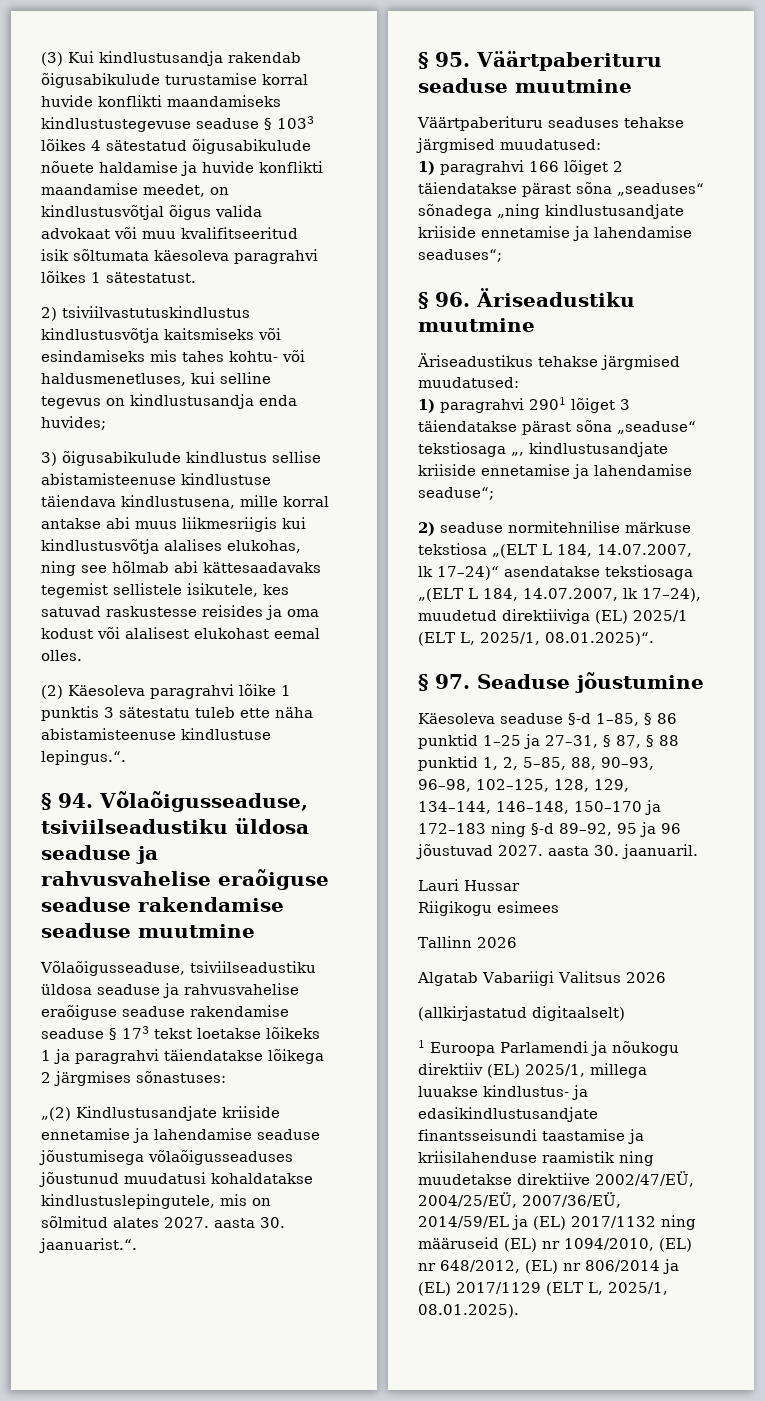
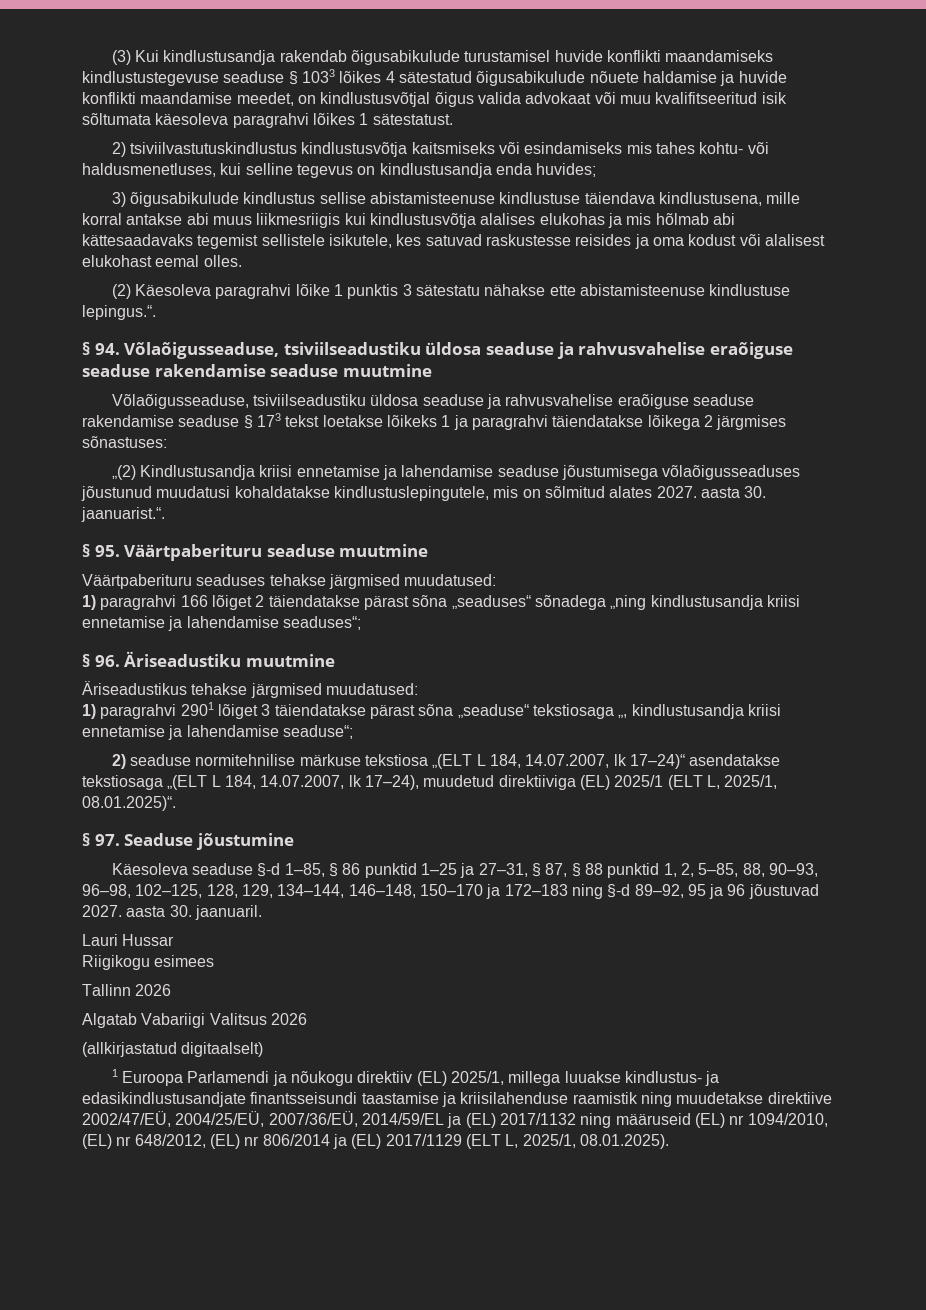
- (3) Kui kindlustusandja rakendab õigusabikulude turustamise korral huvide konflikti maandamiseks kindlustustegevuse seaduse § 1033 lõikes 4 sätestatud õigusabikulude nõuete haldamise ja huvide konflikti maandamise meedet, on kindlustusvõtjal õigus valida advokaat või muu kvalifitseeritud isik sõltumata käesoleva paragrahvi lõikes 1 sätestatust.
+ (3) Kui kindlustusandja rakendab õigusabikulude turustamisel huvide konflikti maandamiseks kindlustustegevuse seaduse § 1033 lõikes 4 sätestatud õigusabikulude nõuete haldamise ja huvide konflikti maandamise meedet, on kindlustusvõtjal õigus valida advokaat või muu kvalifitseeritud isik sõltumata käesoleva paragrahvi lõikes 1 sätestatust.
- 3) õigusabikulude kindlustus sellise abistamisteenuse kindlustuse täiendava kindlustusena, mille korral antakse abi muus liikmesriigis kui kindlustusvõtja alalises elukohas, ning see hõlmab abi kättesaadavaks tegemist sellistele isikutele, kes satuvad raskustesse reisides ja oma kodust või alalisest elukohast eemal olles.
+ 3) õigusabikulude kindlustus sellise abistamisteenuse kindlustuse täiendava kindlustusena, mille korral antakse abi muus liikmesriigis kui kindlustusvõtja alalises elukohas ja mis hõlmab abi kättesaadavaks tegemist sellistele isikutele, kes satuvad raskustesse reisides ja oma kodust või alalisest elukohast eemal olles.
- (2) Käesoleva paragrahvi lõike 1 punktis 3 sätestatu tuleb ette näha abistamisteenuse kindlustuse lepingus.“.
+ (2) Käesoleva paragrahvi lõike 1 punktis 3 sätestatu nähakse ette abistamisteenuse kindlustuse lepingus.“.
- „(2) Kindlustusandjate kriiside ennetamise ja lahendamise seaduse jõustumisega võlaõigusseaduses jõustunud muudatusi kohaldatakse kindlustuslepingutele, mis on sõlmitud alates 2027. aasta 30. jaanuarist.“.
+ „(2) Kindlustusandja kriisi ennetamise ja lahendamise seaduse jõustumisega võlaõigusseaduses jõustunud muudatusi kohaldatakse kindlustuslepingutele, mis on sõlmitud alates 2027. aasta 30. jaanuarist.“.
- 1) paragrahvi 166 lõiget 2 täiendatakse pärast sõna „seaduses“ sõnadega „ning kindlustusandjate kriiside ennetamise ja lahendamise seaduses“;
+ 1) paragrahvi 166 lõiget 2 täiendatakse pärast sõna „seaduses“ sõnadega „ning kindlustusandja kriisi ennetamise ja lahendamise seaduses“;
- 1) paragrahvi 2901 lõiget 3 täiendatakse pärast sõna „seaduse“ tekstiosaga „, kindlustusandjate kriiside ennetamise ja lahendamise seaduse“;
+ 1) paragrahvi 2901 lõiget 3 täiendatakse pärast sõna „seaduse“ tekstiosaga „, kindlustusandja kriisi ennetamise ja lahendamise seaduse“;

